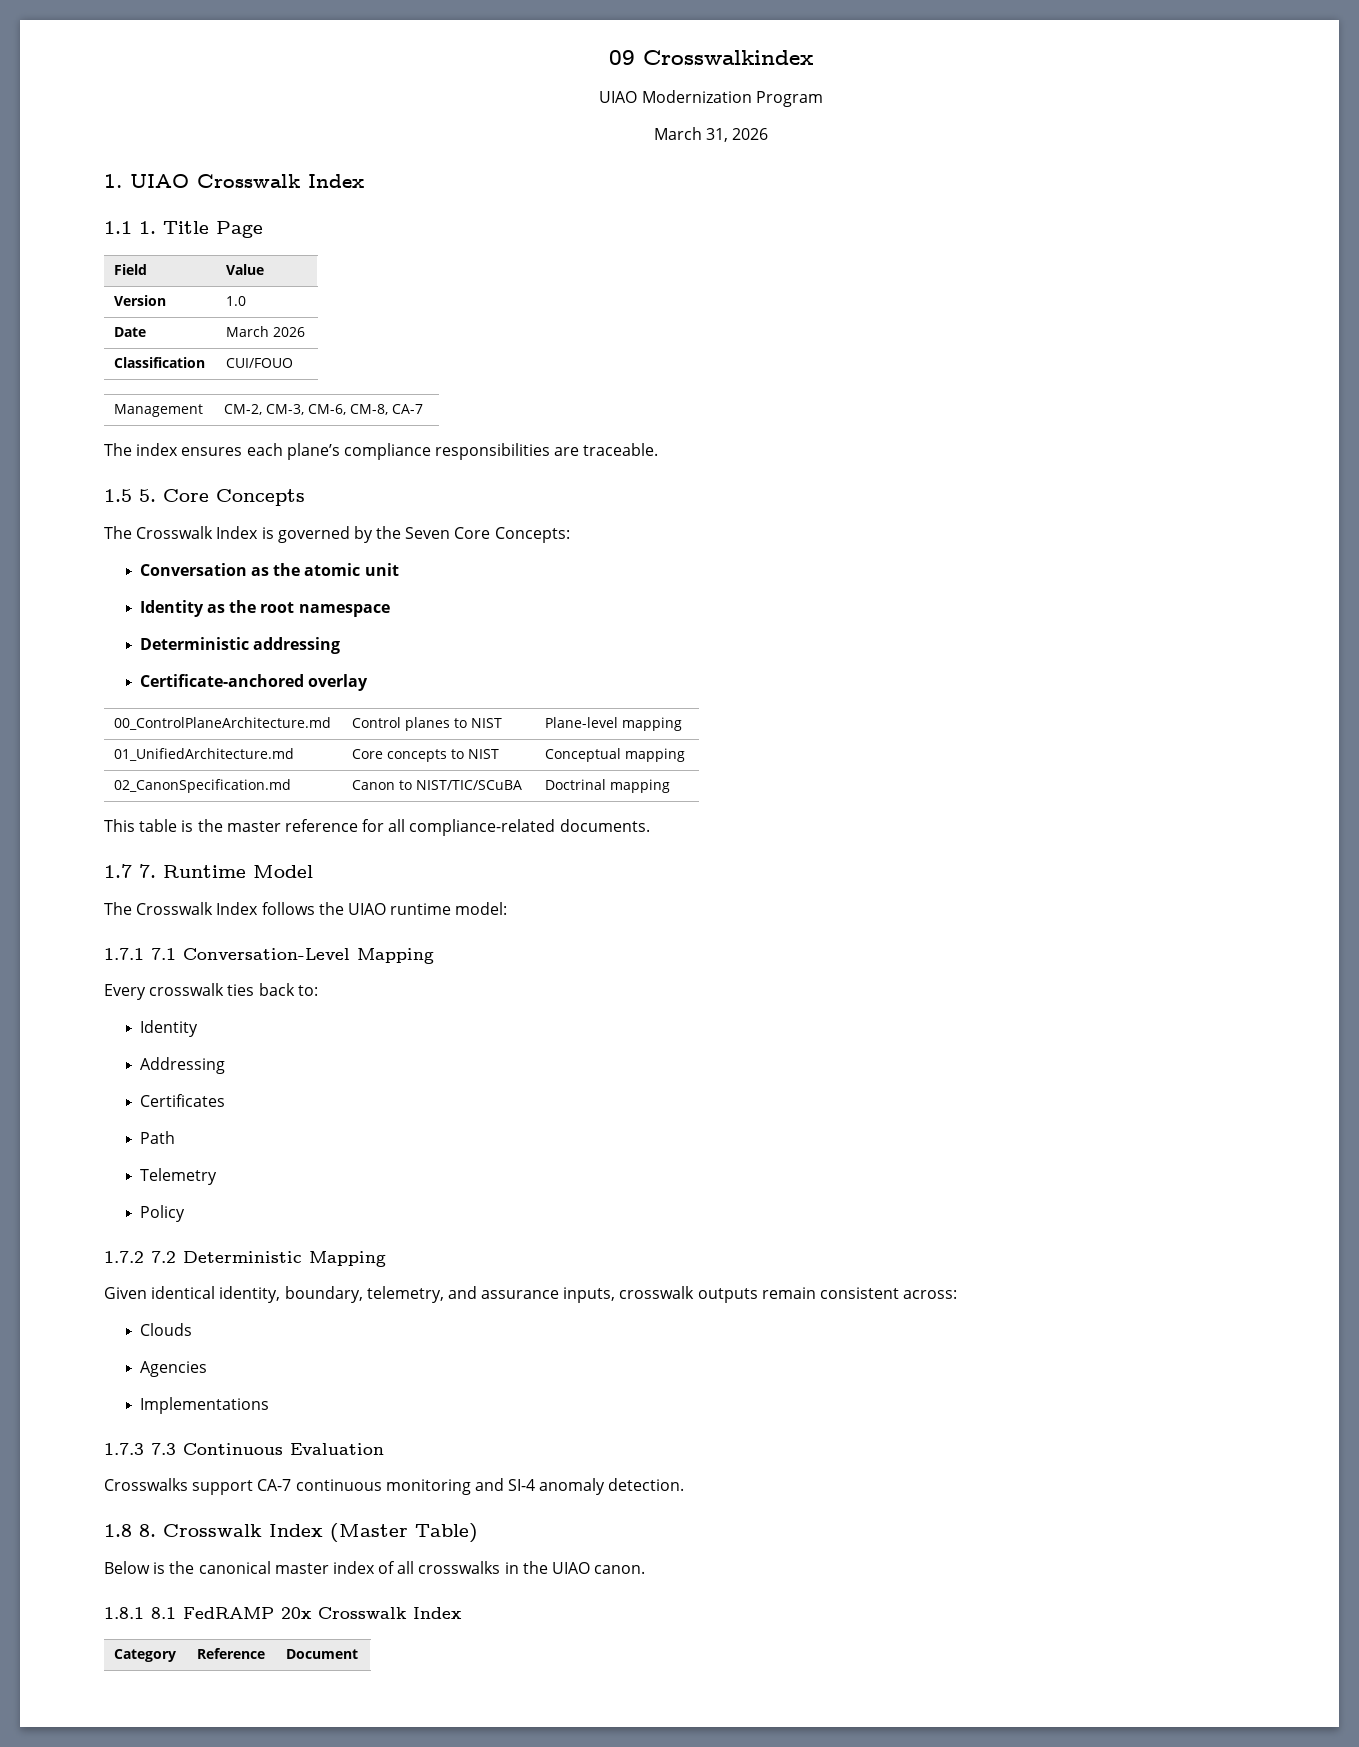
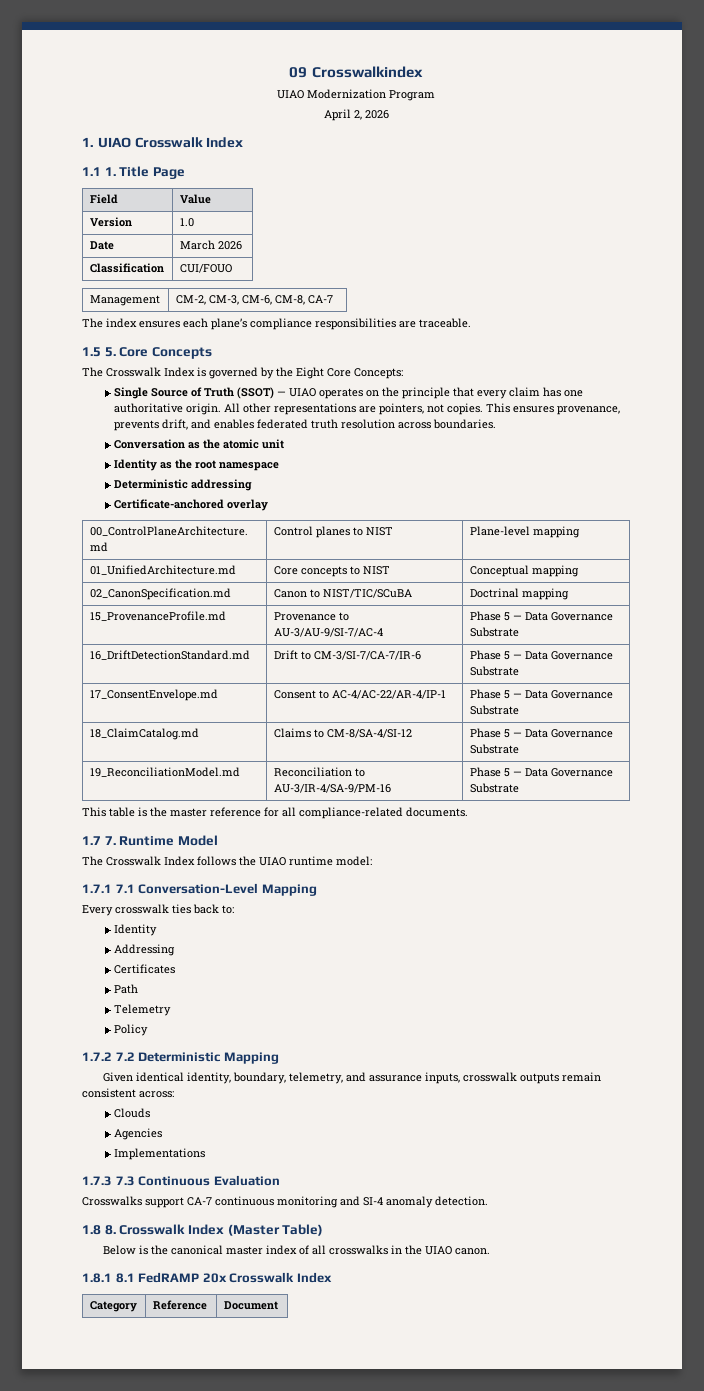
- March 31, 2026
+ April 2, 2026
- The Crosswalk Index is governed by the Seven Core Concepts:
+ The Crosswalk Index is governed by the Eight Core Concepts:
+ Single Source of Truth (SSOT) — UIAO operates on the principle that every claim has one authoritative origin. All other representations are pointers, not copies. This ensures provenance, prevents drift, and enables federated truth resolution across boundaries.
+ 15_ProvenanceProfile.md | Provenance to AU-3/AU-9/SI-7/AC-4 | Phase 5 — Data Governance Substrate
+ 16_DriftDetectionStandard.md | Drift to CM-3/SI-7/CA-7/IR-6 | Phase 5 — Data Governance Substrate
+ 17_ConsentEnvelope.md | Consent to AC-4/AC-22/AR-4/IP-1 | Phase 5 — Data Governance Substrate
+ 18_ClaimCatalog.md | Claims to CM-8/SA-4/SI-12 | Phase 5 — Data Governance Substrate
+ 19_ReconciliationModel.md | Reconciliation to AU-3/IR-4/SA-9/PM-16 | Phase 5 — Data Governance Substrate

